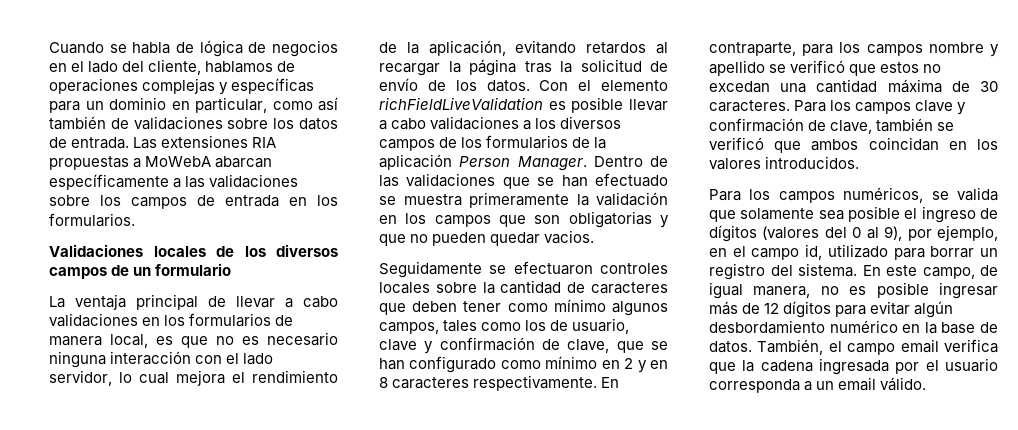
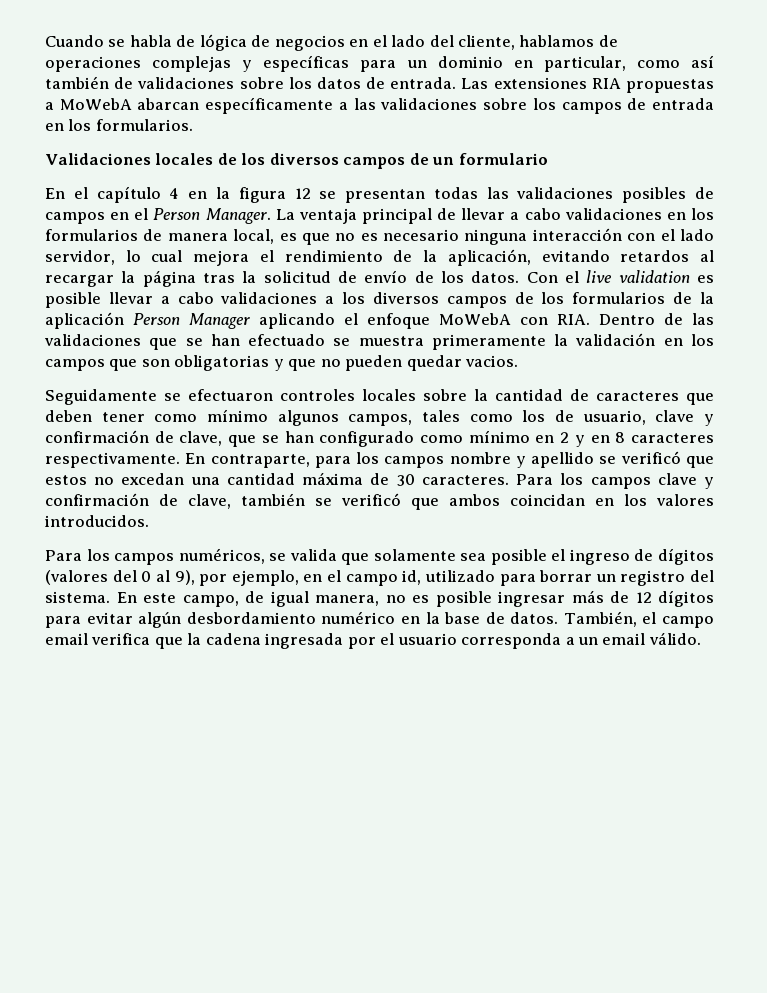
+ En el capítulo 4 en la figura 12 se presentan todas las validaciones posibles de campos en el Person Manager.
- Con el elemento richFieldLiveValidation es posible llevar a cabo validaciones a los diversos campos de los formularios de la aplicación Person Manager. Dentro de las validaciones que se han efectuado se muestra primeramente la validación en los campos que son obligatorias y que no pueden quedar vacios.
+ Con el live validation es posible llevar a cabo validaciones a los diversos campos de los formularios de la aplicación Person Manager aplicando el enfoque MoWebA con RIA. Dentro de las validaciones que se han efectuado se muestra primeramente la validación en los campos que son obligatorias y que no pueden quedar vacios.

